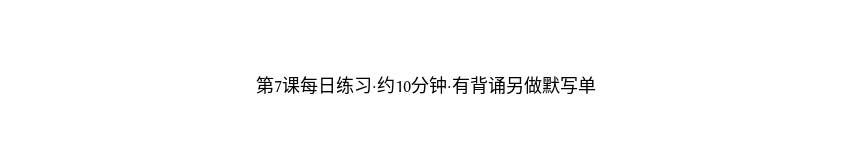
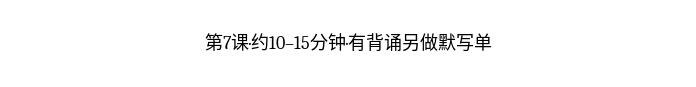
- 第7课每日练习·约10分钟·有背诵另做默写单
+ 第7课·约10–15分钟·有背诵另做默写单

